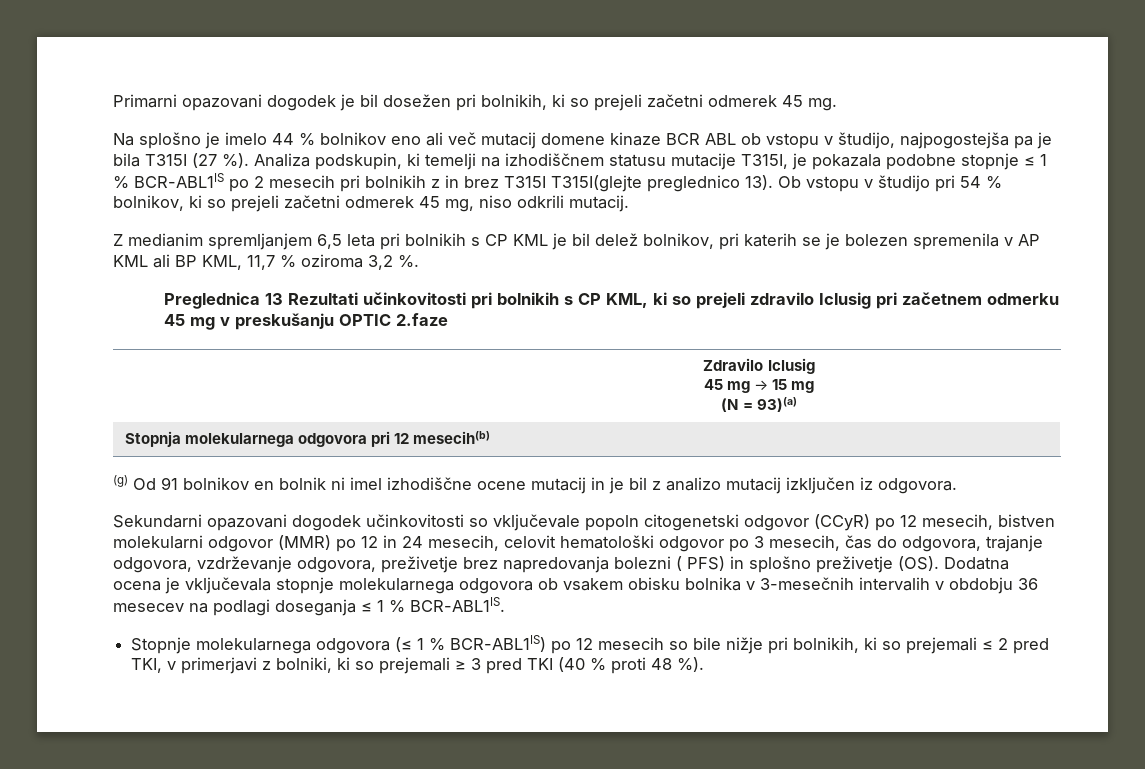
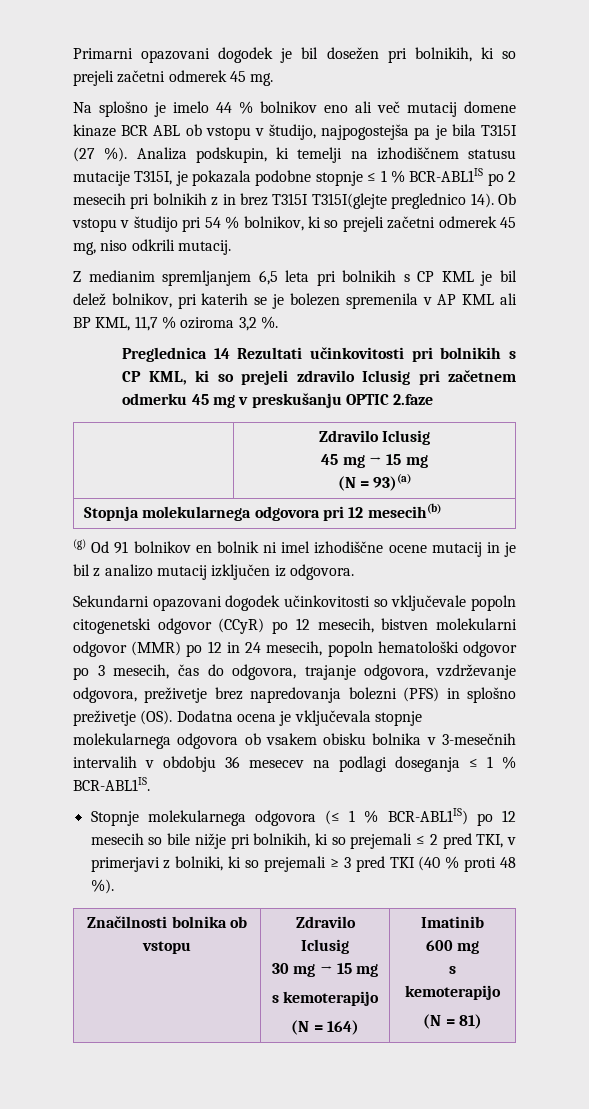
- Analiza podskupin, ki temelji na izhodiščnem statusu mutacije T315I, je pokazala podobne stopnje ≤ 1 % BCR-ABL1IS po 2 mesecih pri bolnikih z in brez T315I T315I(glejte preglednico 13).
+ Analiza podskupin, ki temelji na izhodiščnem statusu mutacije T315I, je pokazala podobne stopnje ≤ 1 % BCR-ABL1IS po 2 mesecih pri bolnikih z in brez T315I T315I(glejte preglednico 14).
- Preglednica 13 Rezultati učinkovitosti pri bolnikih s CP KML, ki so prejeli zdravilo Iclusig pri začetnem odmerku 45 mg v preskušanju OPTIC 2.faze
+ Preglednica 14 Rezultati učinkovitosti pri bolnikih s CP KML, ki so prejeli zdravilo Iclusig pri začetnem odmerku 45 mg v preskušanju OPTIC 2.faze
- Sekundarni opazovani dogodek učinkovitosti so vključevale popoln citogenetski odgovor (CCyR) po 12 mesecih, bistven molekularni odgovor (MMR) po 12 in 24 mesecih, celovit hematološki odgovor po 3 mesecih, čas do odgovora, trajanje odgovora, vzdrževanje odgovora, preživetje brez napredovanja bolezni ( PFS) in splošno preživetje (OS). Dodatna ocena je vključevala stopnje molekularnega odgovora ob vsakem obisku bolnika v 3-mesečnih intervalih v obdobju 36 mesecev na podlagi doseganja ≤ 1 % BCR-ABL1IS.
+ Sekundarni opazovani dogodek učinkovitosti so vključevale popoln citogenetski odgovor (CCyR) po 12 mesecih, bistven molekularni odgovor (MMR) po 12 in 24 mesecih, popoln hematološki odgovor po 3 mesecih, čas do odgovora, trajanje odgovora, vzdrževanje odgovora, preživetje brez napredovanja bolezni (PFS) in splošno preživetje (OS). Dodatna ocena je vključevala stopnje molekularnega odgovora ob vsakem obisku bolnika v 3-mesečnih intervalih v obdobju 36 mesecev na podlagi doseganja ≤ 1 % BCR-ABL1IS.
+ Značilnosti bolnika ob vstopu | Zdravilo Iclusig
+ 30 mg → 15 mg
+ s kemoterapijo
+ (N = 164) | Imatinib
+ 600 mg
+ s kemoterapijo
+ (N = 81)

